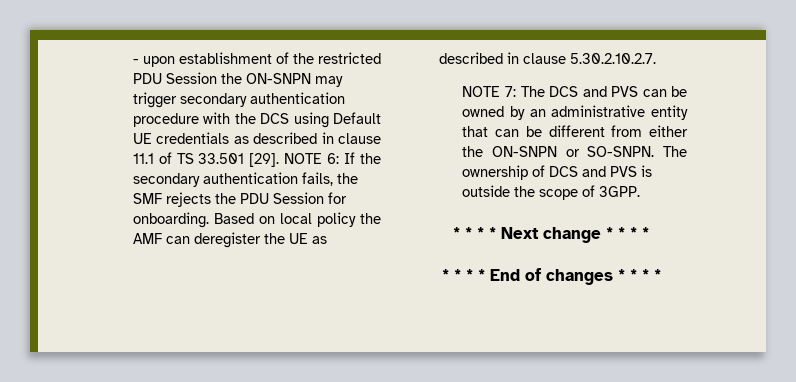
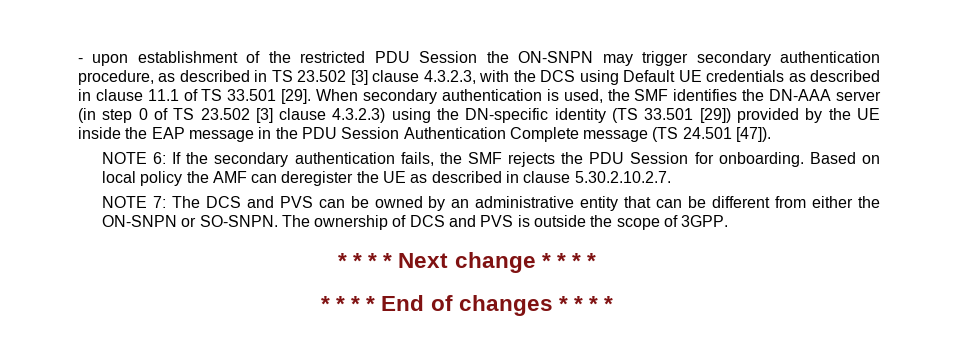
- - upon establishment of the restricted PDU Session the ON-SNPN may trigger secondary authentication procedure with the DCS using Default UE credentials as described in clause 11.1 of TS 33.501 [29]. NOTE 6: If the secondary authentication fails, the SMF rejects the PDU Session for onboarding.
+ - upon establishment of the restricted PDU Session the ON-SNPN may trigger secondary authentication procedure, as described in TS 23.502 [3] clause 4.3.2.3, with the DCS using Default UE credentials as described in clause 11.1 of TS 33.501 [29]. When secondary authentication is used, the SMF identifies the DN-AAA server (in step 0 of TS 23.502 [3] clause 4.3.2.3) using the DN-specific identity (TS 33.501 [29]) provided by the UE inside the EAP message in the PDU Session Authentication Complete message (TS 24.501 [47]).
+ NOTE 6: If the secondary authentication fails, the SMF rejects the PDU Session for onboarding.

